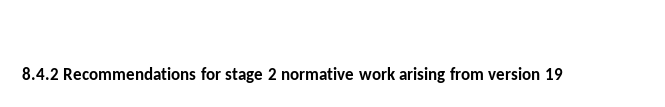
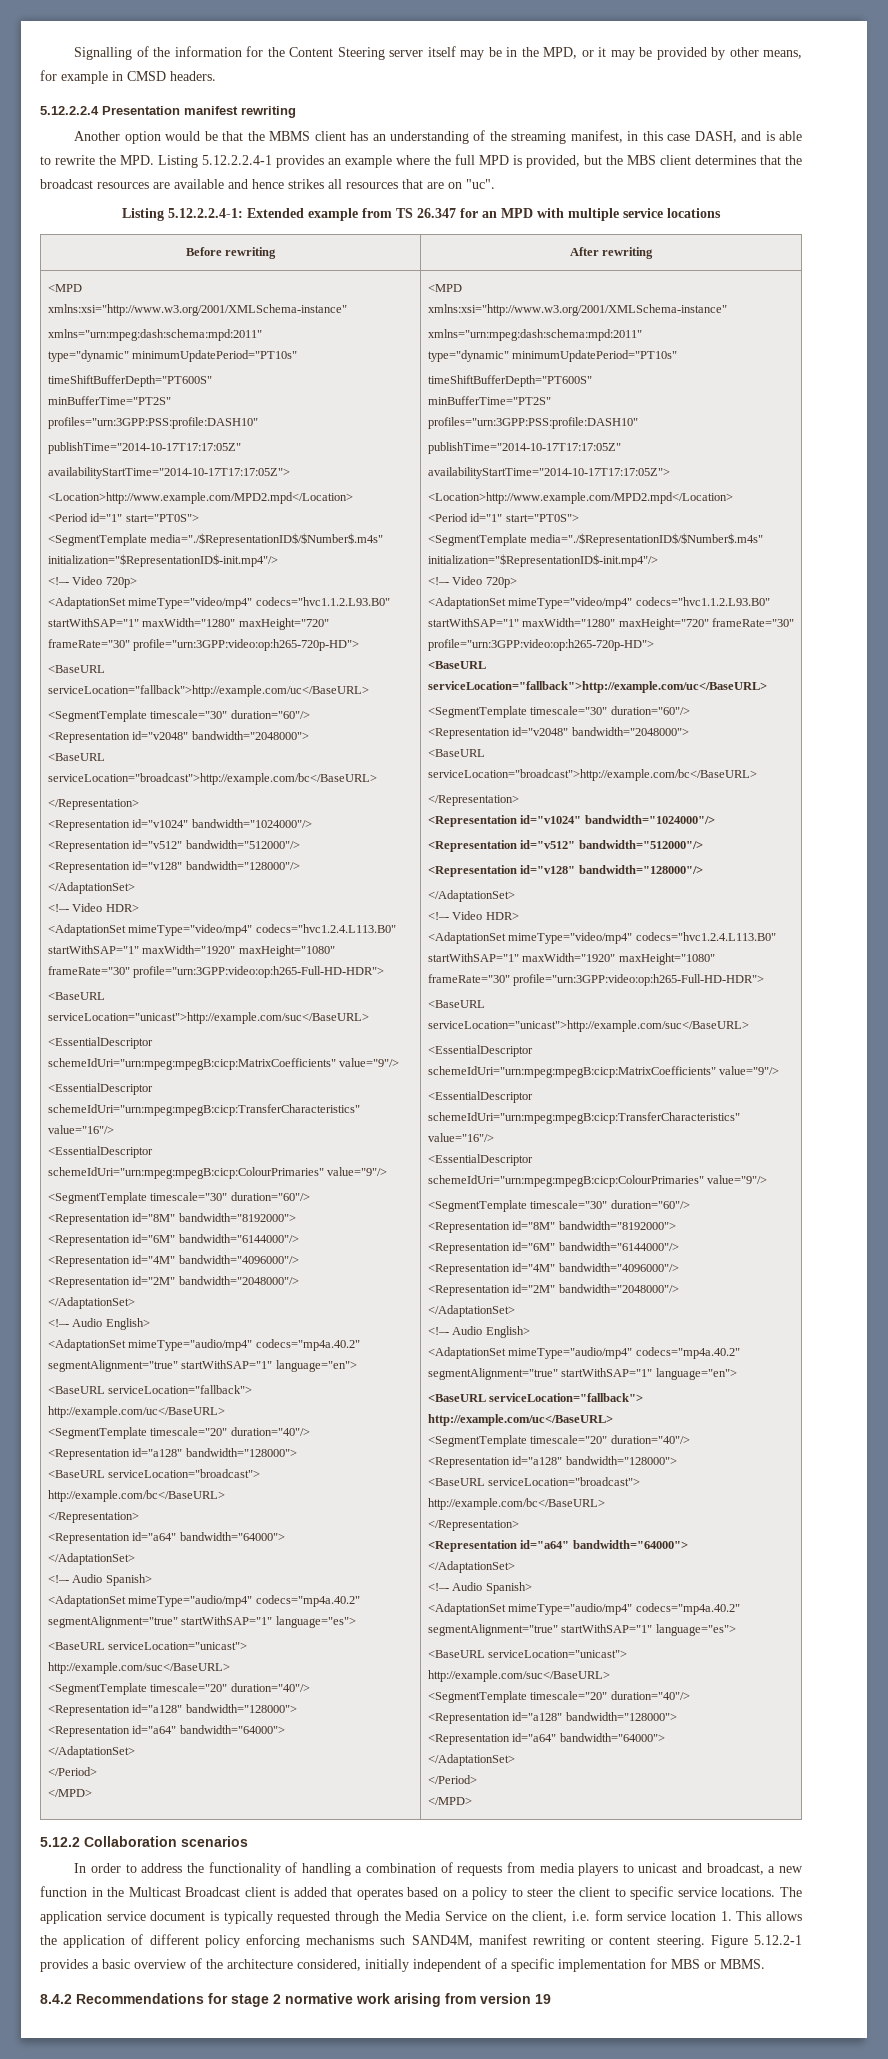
+ Signalling of the information for the Content Steering server itself may be in the MPD, or it may be provided by other means, for example in CMSD headers.
+ 5.12.2.2.4 Presentation manifest rewriting
+ Another option would be that the MBMS client has an understanding of the streaming manifest, in this case DASH, and is able to rewrite the MPD. Listing 5.12.2.2.4-1 provides an example where the full MPD is provided, but the MBS client determines that the broadcast resources are available and hence strikes all resources that are on "uc".
+ Listing 5.12.2.2.4-1: Extended example from TS 26.347 for an MPD with multiple service locations
+ Before rewriting | After rewriting
+ <MPD
+ xmlns:xsi="http://www.w3.org/2001/XMLSchema-instance"
+ xmlns="urn:mpeg:dash:schema:mpd:2011"
+ type="dynamic" minimumUpdatePeriod="PT10s"
+ timeShiftBufferDepth="PT600S"
+ minBufferTime="PT2S"
+ profiles="urn:3GPP:PSS:profile:DASH10"
+ publishTime="2014-10-17T17:17:05Z"
+ availabilityStartTime="2014-10-17T17:17:05Z">
+ <Location>http://www.example.com/MPD2.mpd</Location>
+ <Period id="1" start="PT0S">
+ <SegmentTemplate media="./$RepresentationID$/$Number$.m4s" initialization="$RepresentationID$-init.mp4"/>
+ <!–- Video 720p>
+ <AdaptationSet mimeType="video/mp4" codecs="hvc1.1.2.L93.B0" startWithSAP="1" maxWidth="1280" maxHeight="720" frameRate="30" profile="urn:3GPP:video:op:h265-720p-HD">
+ <BaseURL serviceLocation="fallback">http://example.com/uc</BaseURL>
+ <SegmentTemplate timescale="30" duration="60"/>
+ <Representation id="v2048" bandwidth="2048000">
+ <BaseURL serviceLocation="broadcast">http://example.com/bc</BaseURL>
+ </Representation>
+ <Representation id="v1024" bandwidth="1024000"/>
+ <Representation id="v512" bandwidth="512000"/>
+ <Representation id="v128" bandwidth="128000"/>
+ </AdaptationSet>
+ <!–- Video HDR>
+ <AdaptationSet mimeType="video/mp4" codecs="hvc1.2.4.L113.B0" startWithSAP="1" maxWidth="1920" maxHeight="1080" frameRate="30" profile="urn:3GPP:video:op:h265-Full-HD-HDR">
+ <BaseURL serviceLocation="unicast">http://example.com/suc</BaseURL>
+ <EssentialDescriptor schemeIdUri="urn:mpeg:mpegB:cicp:MatrixCoefficients" value="9"/>
+ <EssentialDescriptor schemeIdUri="urn:mpeg:mpegB:cicp:TransferCharacteristics" value="16"/>
+ <EssentialDescriptor schemeIdUri="urn:mpeg:mpegB:cicp:ColourPrimaries" value="9"/>
+ <SegmentTemplate timescale="30" duration="60"/>
+ <Representation id="8M" bandwidth="8192000">
+ <Representation id="6M" bandwidth="6144000"/>
+ <Representation id="4M" bandwidth="4096000"/>
+ <Representation id="2M" bandwidth="2048000"/>
+ </AdaptationSet>
+ <!–- Audio English>
+ <AdaptationSet mimeType="audio/mp4" codecs="mp4a.40.2" segmentAlignment="true" startWithSAP="1" language="en">
+ <BaseURL serviceLocation="fallback"> http://example.com/uc</BaseURL>
+ <SegmentTemplate timescale="20" duration="40"/>
+ <Representation id="a128" bandwidth="128000">
+ <BaseURL serviceLocation="broadcast"> http://example.com/bc</BaseURL>
+ </Representation>
+ <Representation id="a64" bandwidth="64000">
+ </AdaptationSet>
+ <!–- Audio Spanish>
+ <AdaptationSet mimeType="audio/mp4" codecs="mp4a.40.2" segmentAlignment="true" startWithSAP="1" language="es">
+ <BaseURL serviceLocation="unicast"> http://example.com/suc</BaseURL>
+ <SegmentTemplate timescale="20" duration="40"/>
+ <Representation id="a128" bandwidth="128000">
+ <Representation id="a64" bandwidth="64000">
+ </AdaptationSet>
+ </Period>
+ </MPD> | <MPD
+ xmlns:xsi="http://www.w3.org/2001/XMLSchema-instance"
+ xmlns="urn:mpeg:dash:schema:mpd:2011"
+ type="dynamic" minimumUpdatePeriod="PT10s"
+ timeShiftBufferDepth="PT600S"
+ minBufferTime="PT2S"
+ profiles="urn:3GPP:PSS:profile:DASH10"
+ publishTime="2014-10-17T17:17:05Z"
+ availabilityStartTime="2014-10-17T17:17:05Z">
+ <Location>http://www.example.com/MPD2.mpd</Location>
+ <Period id="1" start="PT0S">
+ <SegmentTemplate media="./$RepresentationID$/$Number$.m4s" initialization="$RepresentationID$-init.mp4"/>
+ <!–- Video 720p>
+ <AdaptationSet mimeType="video/mp4" codecs="hvc1.1.2.L93.B0" startWithSAP="1" maxWidth="1280" maxHeight="720" frameRate="30" profile="urn:3GPP:video:op:h265-720p-HD">
+ <BaseURL serviceLocation="fallback">http://example.com/uc</BaseURL>
+ <SegmentTemplate timescale="30" duration="60"/>
+ <Representation id="v2048" bandwidth="2048000">
+ <BaseURL serviceLocation="broadcast">http://example.com/bc</BaseURL>
+ </Representation>
+ <Representation id="v1024" bandwidth="1024000"/>
+ <Representation id="v512" bandwidth="512000"/>
+ <Representation id="v128" bandwidth="128000"/>
+ </AdaptationSet>
+ <!–- Video HDR>
+ <AdaptationSet mimeType="video/mp4" codecs="hvc1.2.4.L113.B0" startWithSAP="1" maxWidth="1920" maxHeight="1080" frameRate="30" profile="urn:3GPP:video:op:h265-Full-HD-HDR">
+ <BaseURL serviceLocation="unicast">http://example.com/suc</BaseURL>
+ <EssentialDescriptor schemeIdUri="urn:mpeg:mpegB:cicp:MatrixCoefficients" value="9"/>
+ <EssentialDescriptor schemeIdUri="urn:mpeg:mpegB:cicp:TransferCharacteristics" value="16"/>
+ <EssentialDescriptor schemeIdUri="urn:mpeg:mpegB:cicp:ColourPrimaries" value="9"/>
+ <SegmentTemplate timescale="30" duration="60"/>
+ <Representation id="8M" bandwidth="8192000">
+ <Representation id="6M" bandwidth="6144000"/>
+ <Representation id="4M" bandwidth="4096000"/>
+ <Representation id="2M" bandwidth="2048000"/>
+ </AdaptationSet>
+ <!–- Audio English>
+ <AdaptationSet mimeType="audio/mp4" codecs="mp4a.40.2" segmentAlignment="true" startWithSAP="1" language="en">
+ <BaseURL serviceLocation="fallback"> http://example.com/uc</BaseURL>
+ <SegmentTemplate timescale="20" duration="40"/>
+ <Representation id="a128" bandwidth="128000">
+ <BaseURL serviceLocation="broadcast"> http://example.com/bc</BaseURL>
+ </Representation>
+ <Representation id="a64" bandwidth="64000">
+ </AdaptationSet>
+ <!–- Audio Spanish>
+ <AdaptationSet mimeType="audio/mp4" codecs="mp4a.40.2" segmentAlignment="true" startWithSAP="1" language="es">
+ <BaseURL serviceLocation="unicast"> http://example.com/suc</BaseURL>
+ <SegmentTemplate timescale="20" duration="40"/>
+ <Representation id="a128" bandwidth="128000">
+ <Representation id="a64" bandwidth="64000">
+ </AdaptationSet>
+ </Period>
+ </MPD>
+ 5.12.2 Collaboration scenarios
+ In order to address the functionality of handling a combination of requests from media players to unicast and broadcast, a new function in the Multicast Broadcast client is added that operates based on a policy to steer the client to specific service locations. The application service document is typically requested through the Media Service on the client, i.e. form service location 1. This allows the application of different policy enforcing mechanisms such SAND4M, manifest rewriting or content steering. Figure 5.12.2-1 provides a basic overview of the architecture considered, initially independent of a specific implementation for MBS or MBMS.

